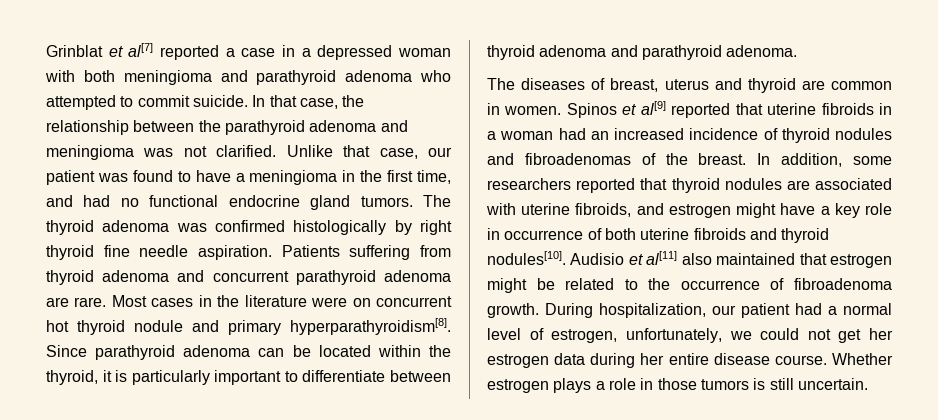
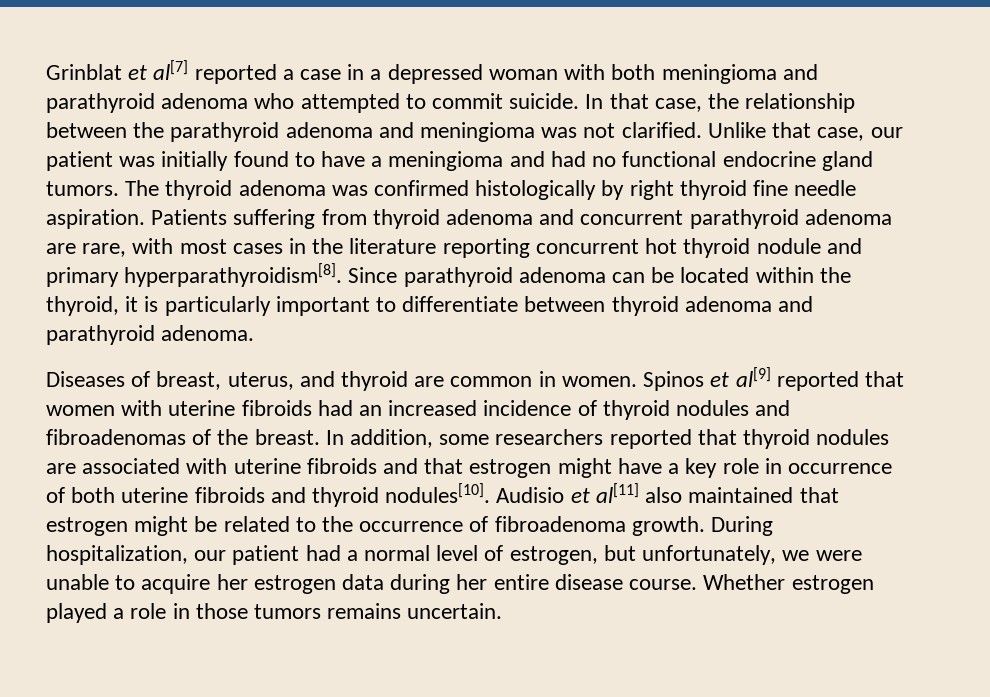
- Unlike that case, our patient was found to have a meningioma in the first time, and had no functional endocrine gland tumors.
+ Unlike that case, our patient was initially found to have a meningioma and had no functional endocrine gland tumors.
- Patients suffering from thyroid adenoma and concurrent parathyroid adenoma are rare. Most cases in the literature were on concurrent hot thyroid nodule and primary hyperparathyroidism[8].
+ Patients suffering from thyroid adenoma and concurrent parathyroid adenoma are rare, with most cases in the literature reporting concurrent hot thyroid nodule and primary hyperparathyroidism[8].
- The diseases of breast, uterus and thyroid are common in women.
+ Diseases of breast, uterus, and thyroid are common in women.
- Spinos et al[9] reported that uterine fibroids in a woman had an increased incidence of thyroid nodules and fibroadenomas of the breast.
+ Spinos et al[9] reported that women with uterine fibroids had an increased incidence of thyroid nodules and fibroadenomas of the breast.
- In addition, some researchers reported that thyroid nodules are associated with uterine fibroids, and estrogen might have a key role in occurrence of both uterine fibroids and thyroid nodules[10].
+ In addition, some researchers reported that thyroid nodules are associated with uterine fibroids and that estrogen might have a key role in occurrence of both uterine fibroids and thyroid nodules[10].
- During hospitalization, our patient had a normal level of estrogen, unfortunately, we could not get her estrogen data during her entire disease course.
+ During hospitalization, our patient had a normal level of estrogen, but unfortunately, we were unable to acquire her estrogen data during her entire disease course.
- Whether estrogen plays a role in those tumors is still uncertain.
+ Whether estrogen played a role in those tumors remains uncertain.

